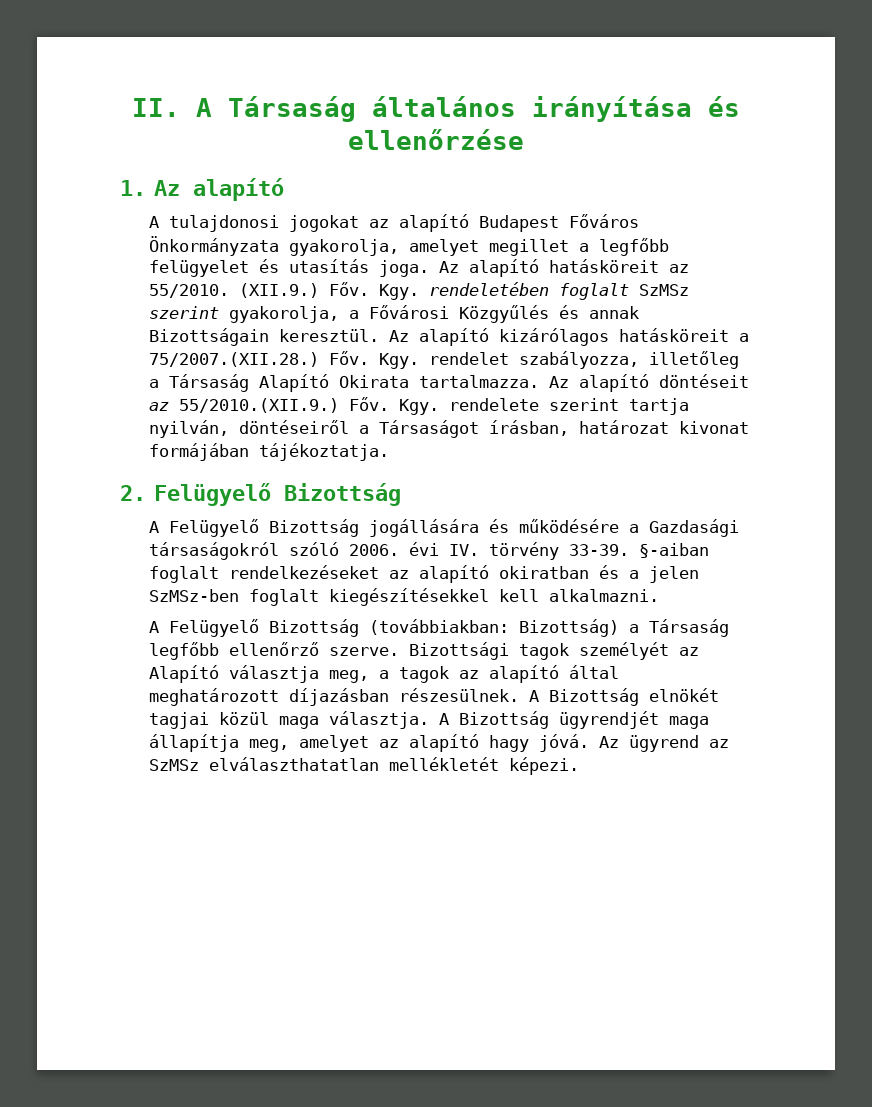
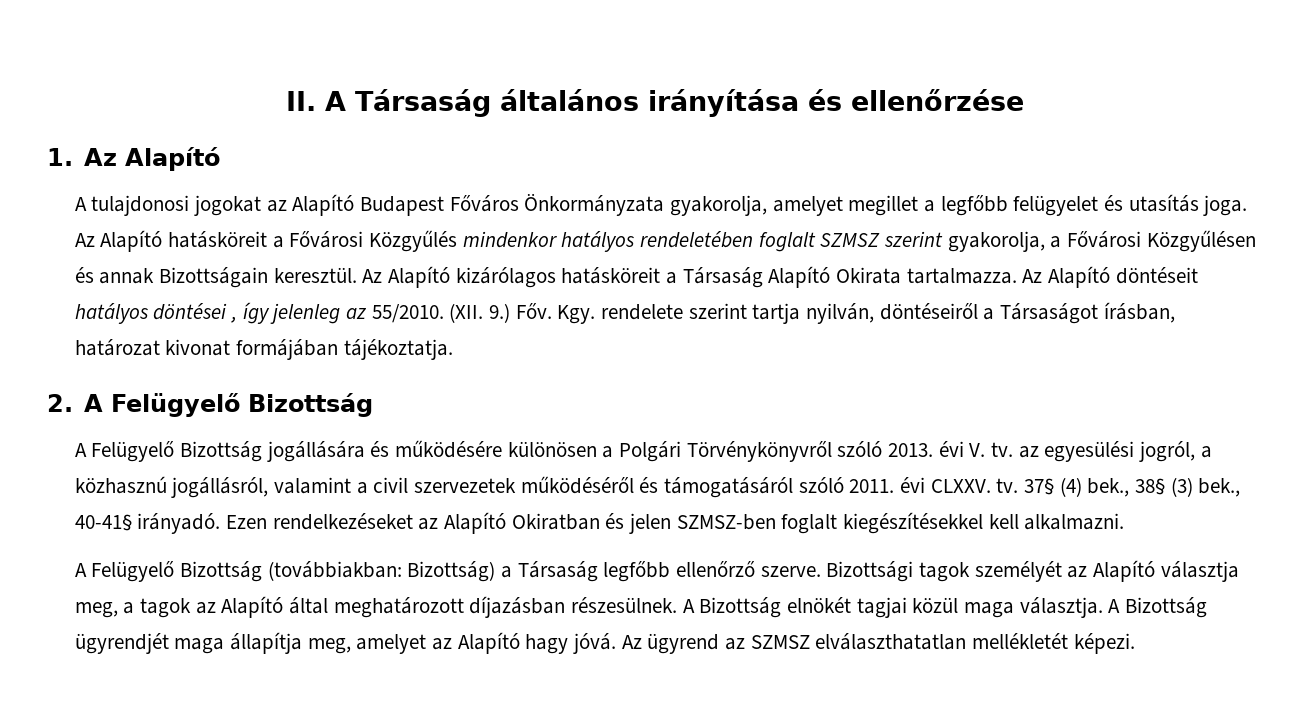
- 1. Az alapító
+ 1. Az Alapító
- A tulajdonosi jogokat az alapító Budapest Főváros Önkormányzata gyakorolja, amelyet megillet a legfőbb felügyelet és utasítás joga.
+ A tulajdonosi jogokat az Alapító Budapest Főváros Önkormányzata gyakorolja, amelyet megillet a legfőbb felügyelet és utasítás joga.
- Az alapító hatásköreit az 55/2010. (XII.9.) Főv. Kgy. rendeletében foglalt SzMSz szerint gyakorolja, a Fővárosi Közgyűlés és annak Bizottságain keresztül.
+ Az Alapító hatásköreit a Fővárosi Közgyűlés mindenkor hatályos rendeletében foglalt SZMSZ szerint gyakorolja, a Fővárosi Közgyűlésen és annak Bizottságain keresztül.
- Az alapító kizárólagos hatásköreit a 75/2007.(XII.28.) Főv. Kgy. rendelet szabályozza, illetőleg a Társaság Alapító Okirata tartalmazza.
+ Az Alapító kizárólagos hatásköreit a Társaság Alapító Okirata tartalmazza.
- Az alapító döntéseit az 55/2010.(XII.9.) Főv. Kgy. rendelete szerint tartja nyilván, döntéseiről a Társaságot írásban, határozat kivonat formájában tájékoztatja.
+ Az Alapító döntéseit hatályos döntései , így jelenleg az 55/2010. (XII. 9.) Főv. Kgy. rendelete szerint tartja nyilván, döntéseiről a Társaságot írásban, határozat kivonat formájában tájékoztatja.
- 2. Felügyelő Bizottság
+ 2. A Felügyelő Bizottság
- A Felügyelő Bizottság jogállására és működésére a Gazdasági társaságokról szóló 2006. évi IV. törvény 33-39. §-aiban foglalt rendelkezéseket az alapító okiratban és a jelen SzMSz-ben foglalt kiegészítésekkel kell alkalmazni.
+ A Felügyelő Bizottság jogállására és működésére különösen a Polgári Törvénykönyvről szóló 2013. évi V. tv. az egyesülési jogról, a közhasznú jogállásról, valamint a civil szervezetek működéséről és támogatásáról szóló 2011. évi CLXXV. tv. 37§ (4) bek., 38§ (3) bek., 40-41§ irányadó. Ezen rendelkezéseket az Alapító Okiratban és jelen SZMSZ-ben foglalt kiegészítésekkel kell alkalmazni.
- Bizottsági tagok személyét az Alapító választja meg, a tagok az alapító által meghatározott díjazásban részesülnek.
+ Bizottsági tagok személyét az Alapító választja meg, a tagok az Alapító által meghatározott díjazásban részesülnek.
- A Bizottság ügyrendjét maga állapítja meg, amelyet az alapító hagy jóvá.
+ A Bizottság ügyrendjét maga állapítja meg, amelyet az Alapító hagy jóvá.
- Az ügyrend az SzMSz elválaszthatatlan mellékletét képezi.
+ Az ügyrend az SZMSZ elválaszthatatlan mellékletét képezi.

